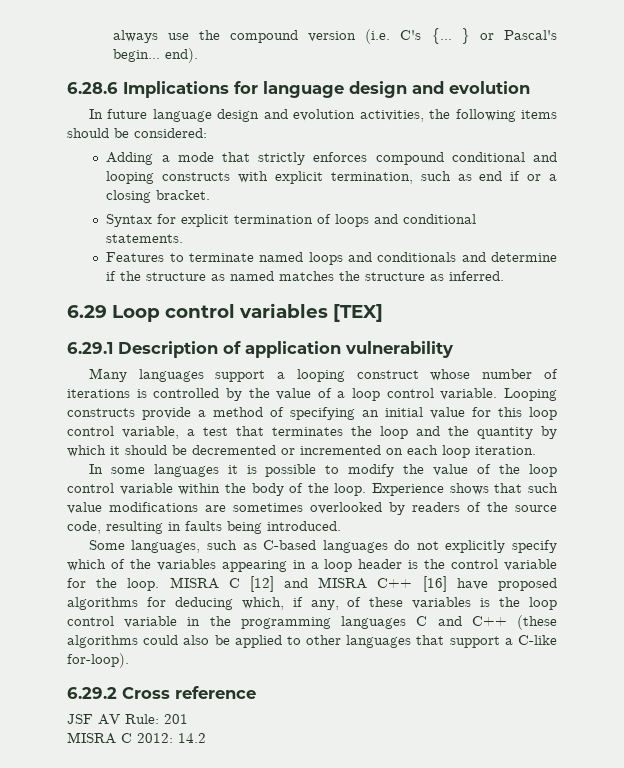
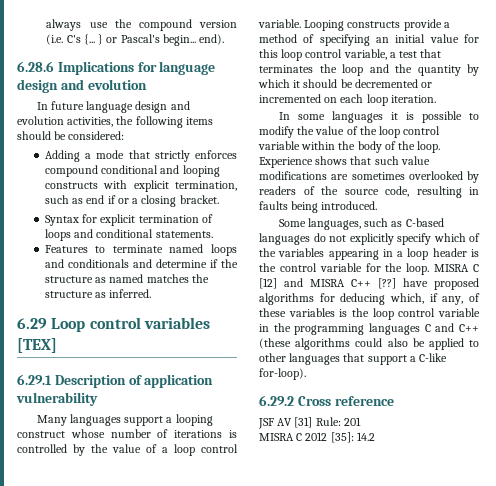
- MISRA C [12] and MISRA C++ [16] have proposed algorithms for deducing which, if any, of these variables is the loop control variable in the programming languages C and C++ (these algorithms could also be applied to other languages that support a C-like for-loop).
+ MISRA C [12] and MISRA C++ [??] have proposed algorithms for deducing which, if any, of these variables is the loop control variable in the programming languages C and C++ (these algorithms could also be applied to other languages that support a C-like for-loop).
- JSF AV Rule: 201
+ JSF AV [31] Rule: 201
- MISRA C 2012: 14.2
+ MISRA C 2012 [35]: 14.2

